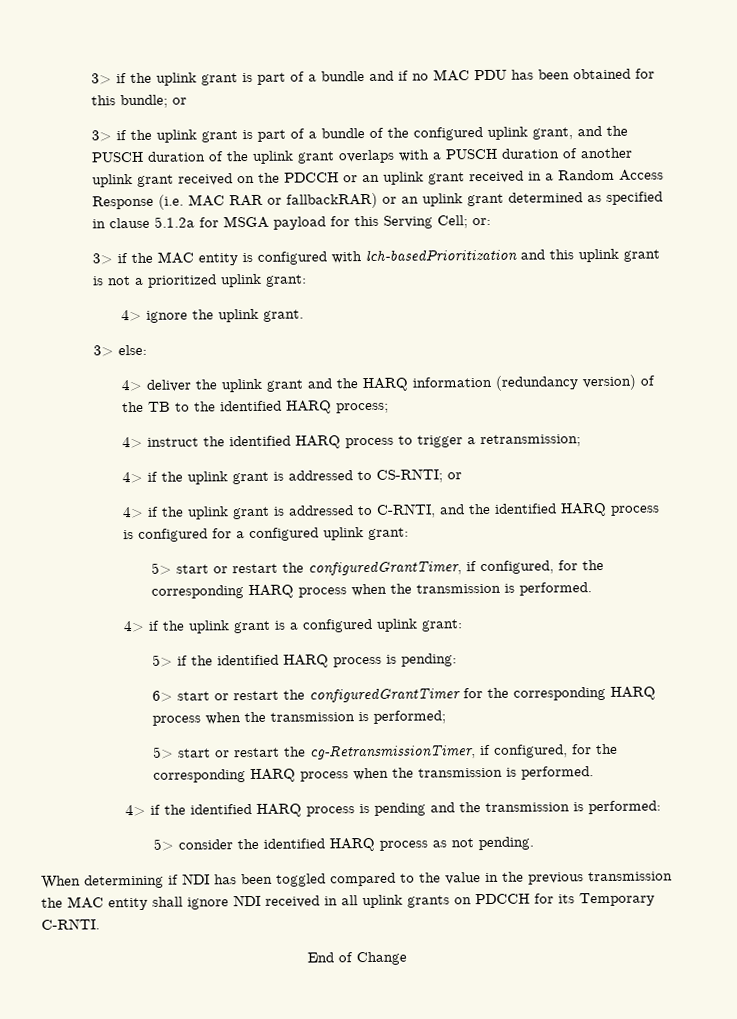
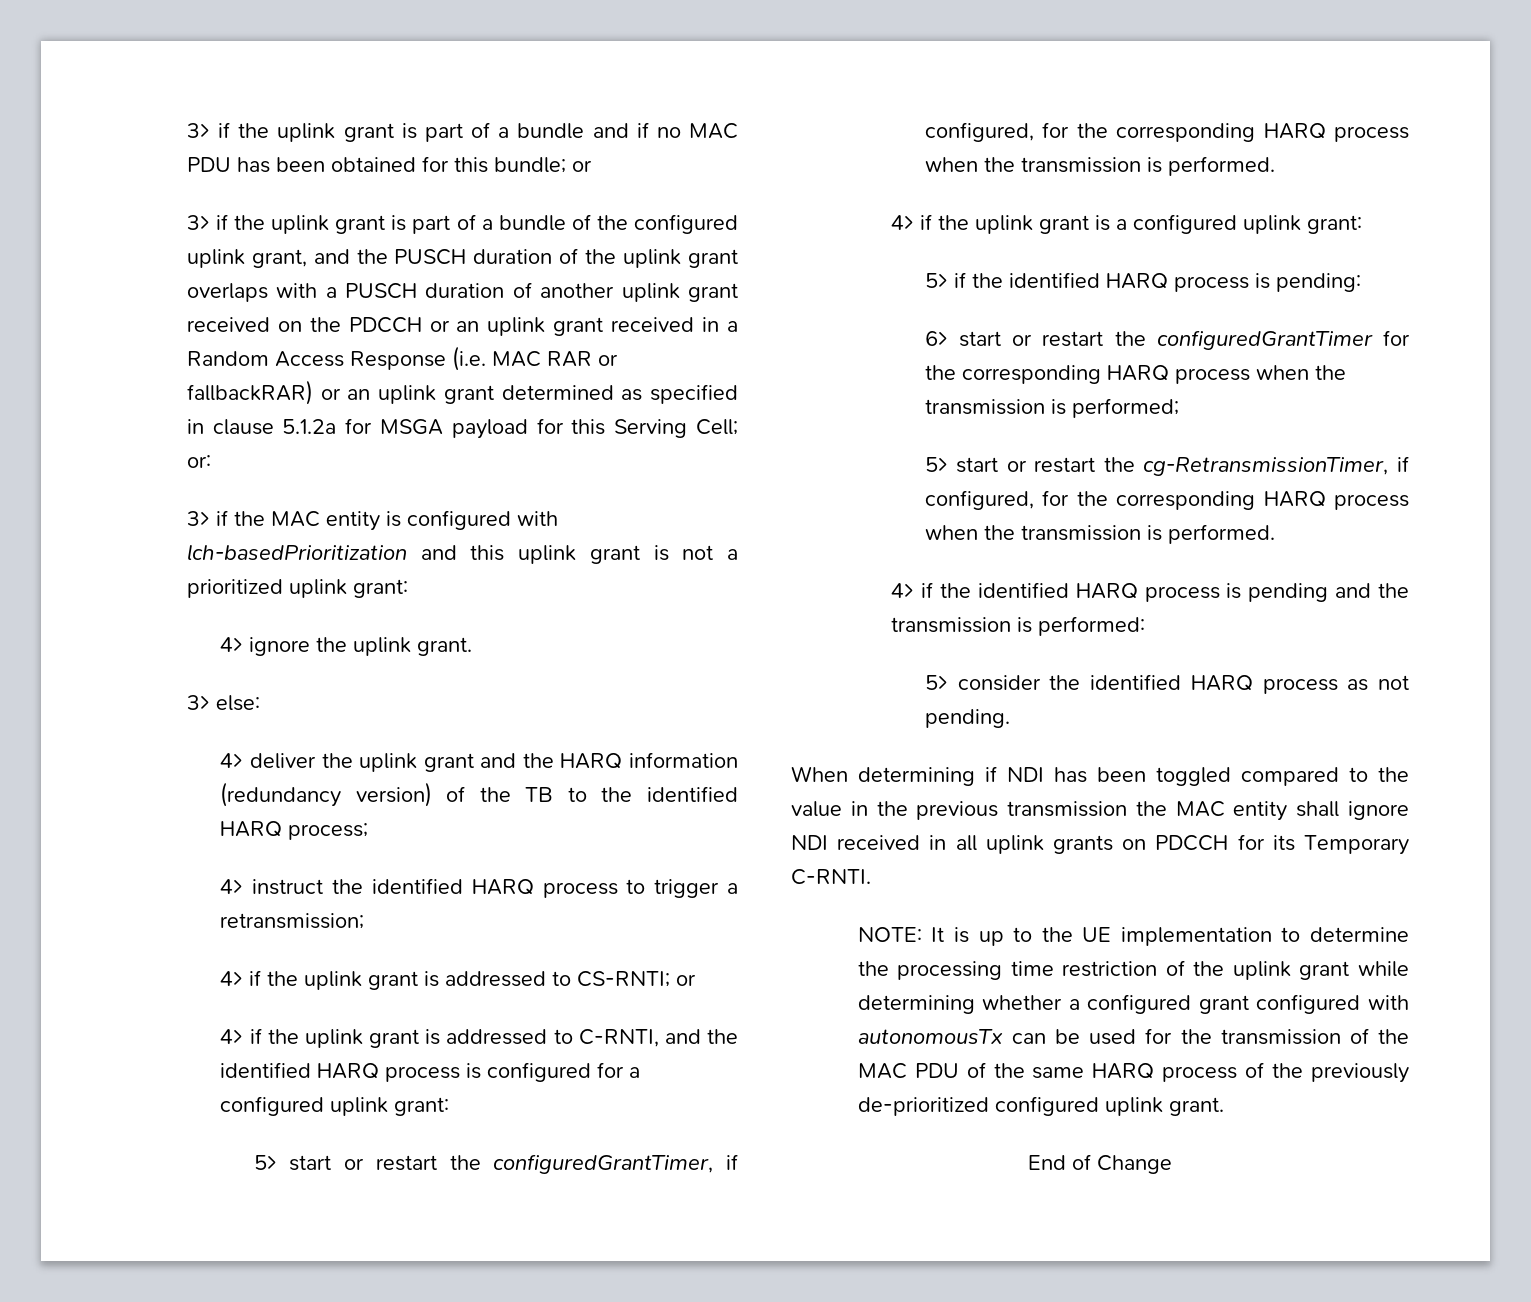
+ NOTE: It is up to the UE implementation to determine the processing time restriction of the uplink grant while determining whether a configured grant configured with autonomousTx can be used for the transmission of the MAC PDU of the same HARQ process of the previously de-prioritized configured uplink grant.

